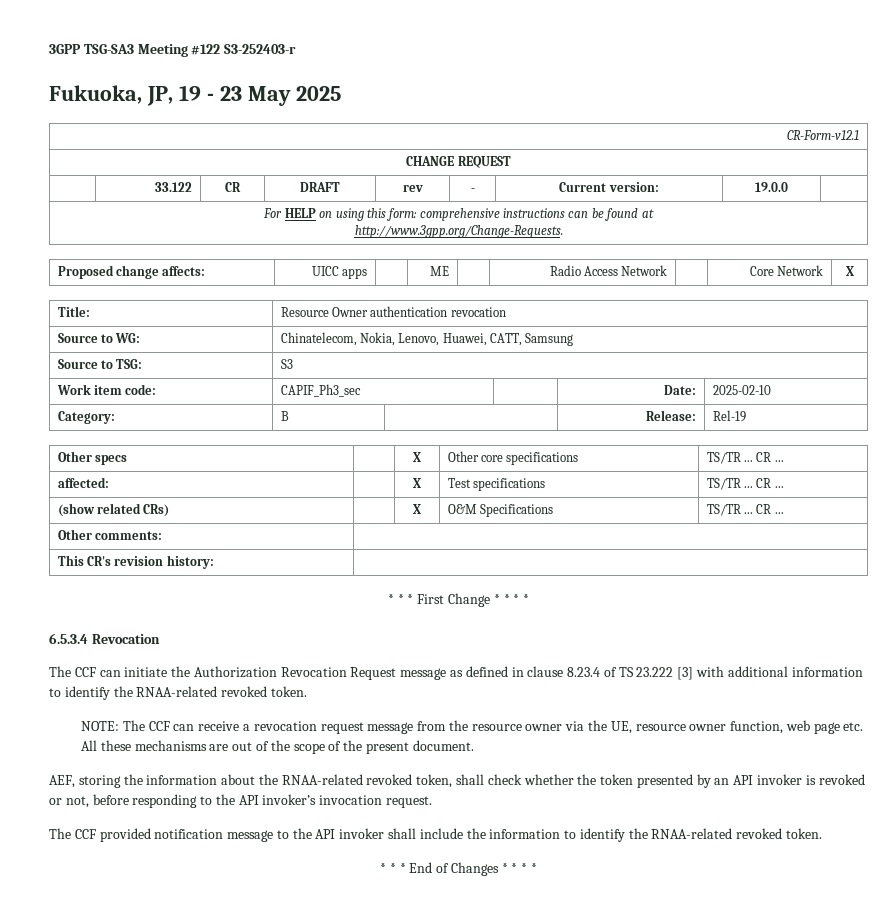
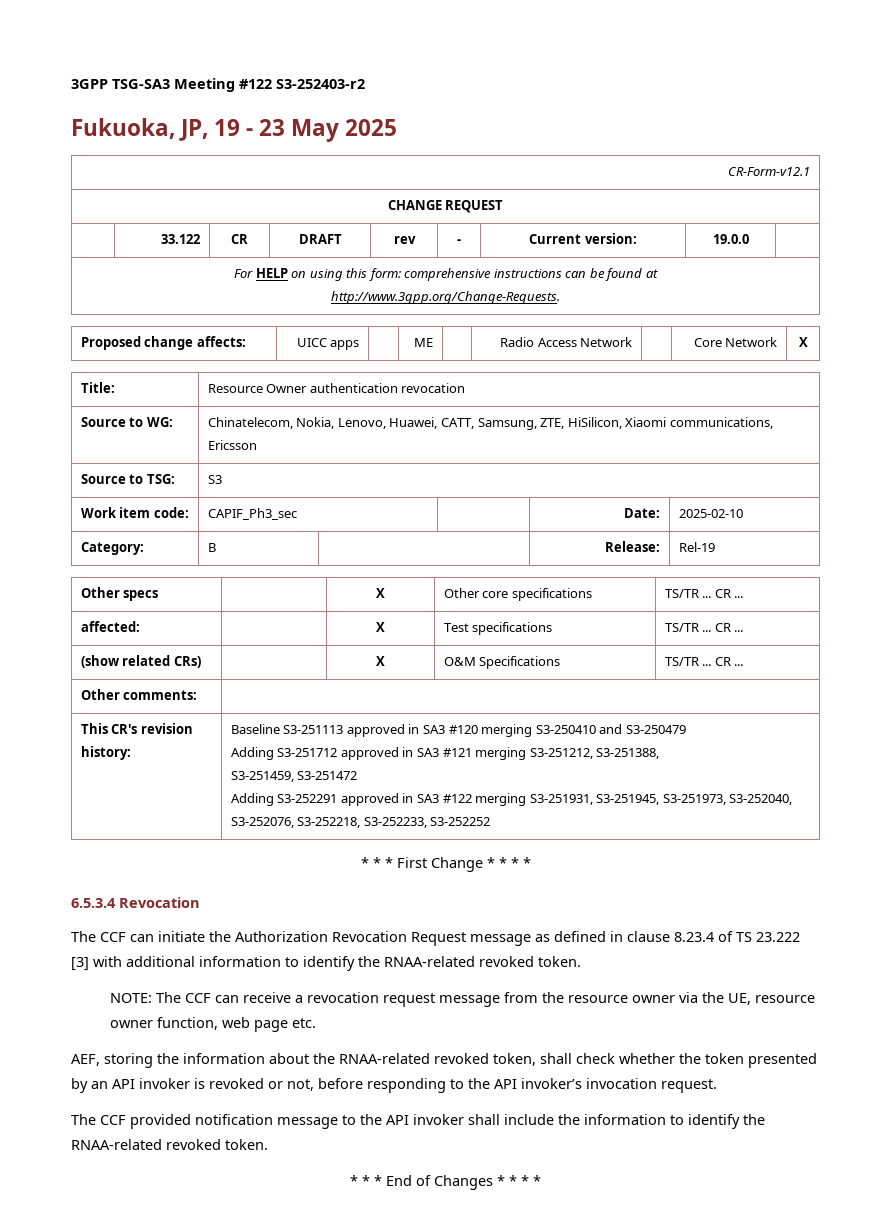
- 3GPP TSG-SA3 Meeting #122 S3-252403-r
+ 3GPP TSG-SA3 Meeting #122 S3-252403-r2
- Source to WG: | Chinatelecom, Nokia, Lenovo, Huawei, CATT, Samsung
+ Source to WG: | Chinatelecom, Nokia, Lenovo, Huawei, CATT, Samsung, ZTE, HiSilicon, Xiaomi communications, Ericsson
- This CR's revision history: |
+ This CR's revision history: | Baseline S3-251113 approved in SA3 #120 merging S3-250410 and S3-250479
+ Adding S3-251712 approved in SA3 #121 merging S3-251212, S3-251388,
+ S3-251459, S3-251472
+ Adding S3-252291 approved in SA3 #122 merging S3-251931, S3-251945, S3-251973, S3-252040, S3-252076, S3-252218, S3-252233, S3-252252
- NOTE: The CCF can receive a revocation request message from the resource owner via the UE, resource owner function, web page etc. All these mechanisms are out of the scope of the present document.
+ NOTE: The CCF can receive a revocation request message from the resource owner via the UE, resource owner function, web page etc.

